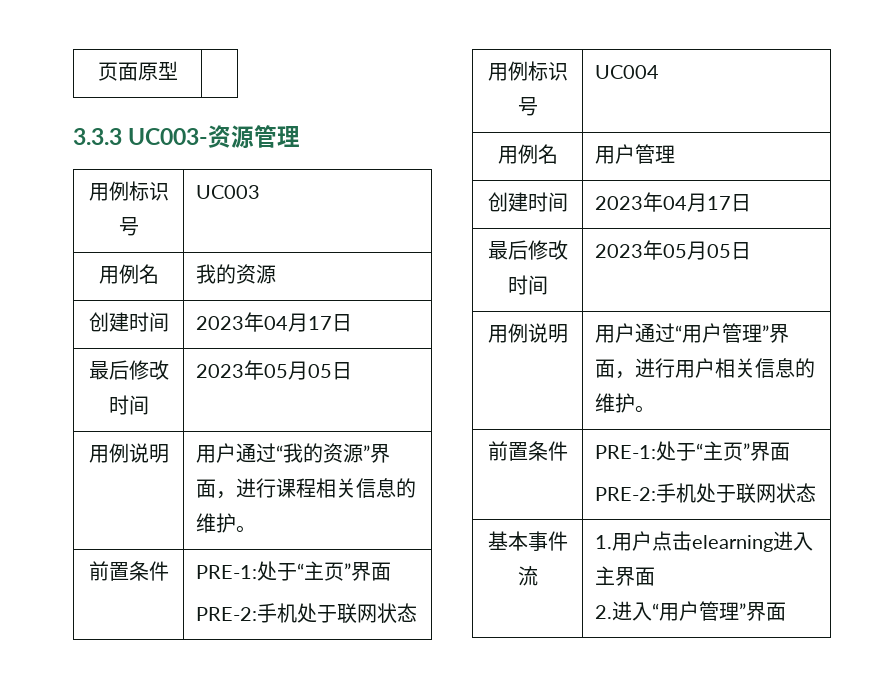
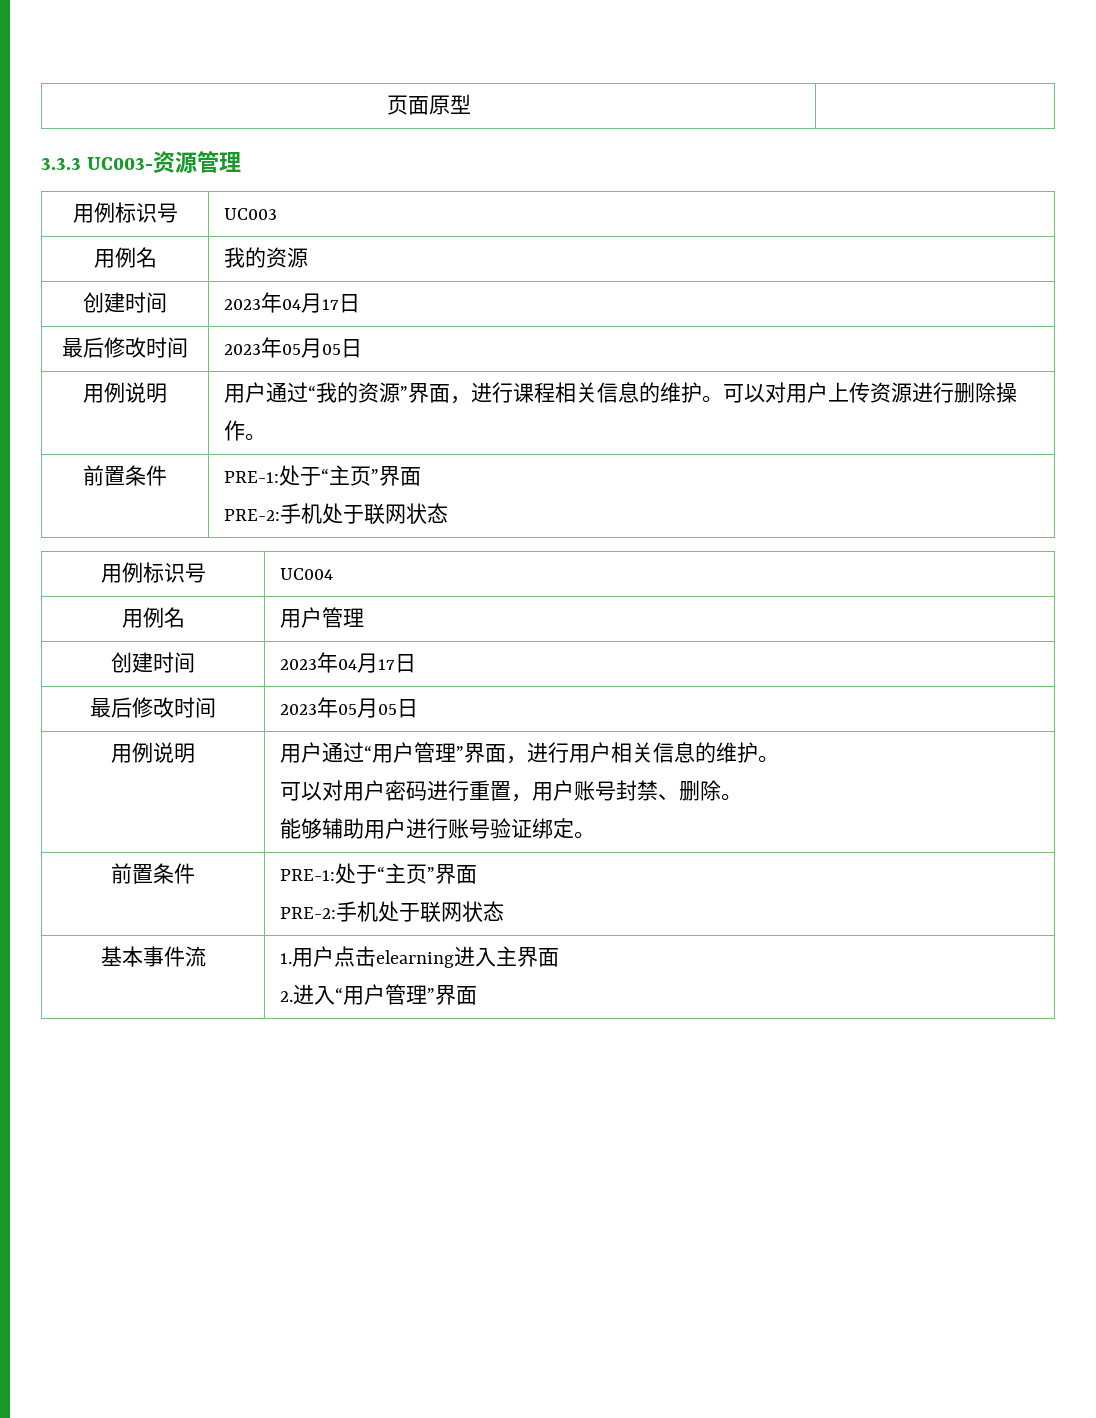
- 用例说明 | 用户通过“我的资源”界面，进行课程相关信息的维护。
+ 用例说明 | 用户通过“我的资源”界面，进行课程相关信息的维护。可以对用户上传资源进行删除操作。
  用例说明 | 用户通过“用户管理”界面，进行用户相关信息的维护。
+ 可以对用户密码进行重置，用户账号封禁、删除。
+ 能够辅助用户进行账号验证绑定。

